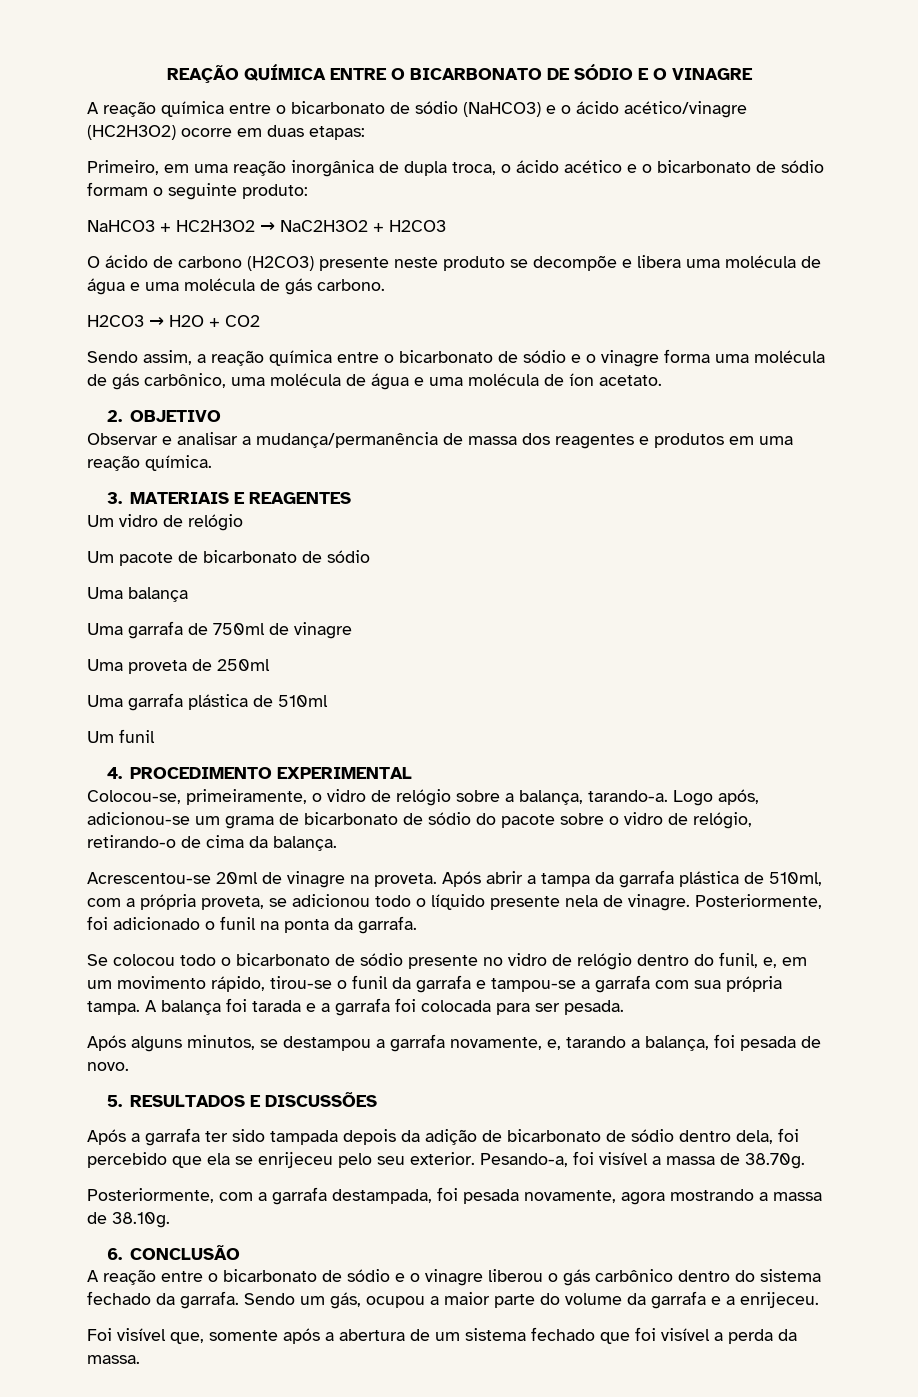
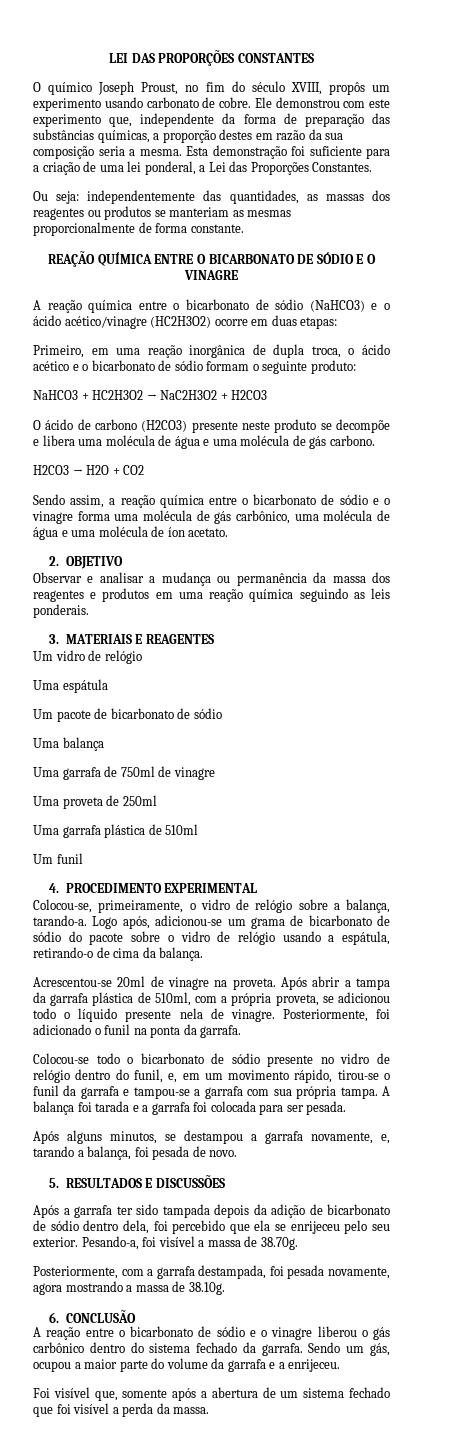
+ LEI DAS PROPORÇÕES CONSTANTES
+ O químico Joseph Proust, no fim do século XVIII, propôs um experimento usando carbonato de cobre. Ele demonstrou com este experimento que, independente da forma de preparação das substâncias químicas, a proporção destes em razão da sua composição seria a mesma. Esta demonstração foi suficiente para a criação de uma lei ponderal, a Lei das Proporções Constantes.
+ Ou seja: independentemente das quantidades, as massas dos reagentes ou produtos se manteriam as mesmas proporcionalmente de forma constante.
- Observar e analisar a mudança/permanência de massa dos reagentes e produtos em uma reação química.
+ Observar e analisar a mudança ou permanência da massa dos reagentes e produtos em uma reação química seguindo as leis ponderais.
+ Uma espátula
- Logo após, adicionou-se um grama de bicarbonato de sódio do pacote sobre o vidro de relógio, retirando-o de cima da balança.
+ Logo após, adicionou-se um grama de bicarbonato de sódio do pacote sobre o vidro de relógio usando a espátula, retirando-o de cima da balança.
- Se colocou todo o bicarbonato de sódio presente no vidro de relógio dentro do funil, e, em um movimento rápido, tirou-se o funil da garrafa e tampou-se a garrafa com sua própria tampa.
+ Colocou-se todo o bicarbonato de sódio presente no vidro de relógio dentro do funil, e, em um movimento rápido, tirou-se o funil da garrafa e tampou-se a garrafa com sua própria tampa.

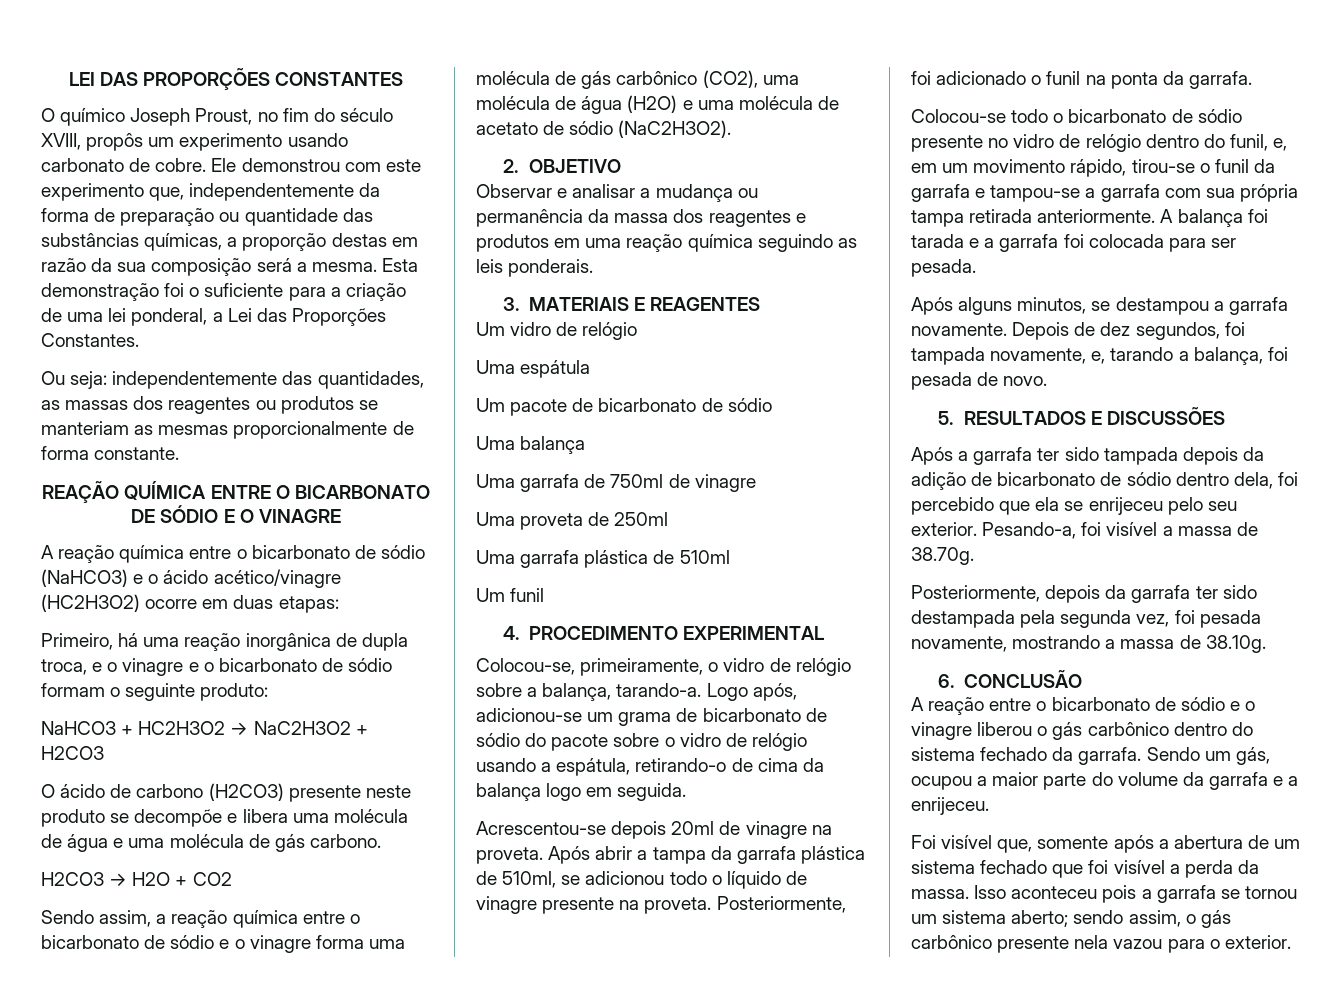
- Ele demonstrou com este experimento que, independente da forma de preparação das substâncias químicas, a proporção destes em razão da sua composição seria a mesma.
+ Ele demonstrou com este experimento que, independentemente da forma de preparação ou quantidade das substâncias químicas, a proporção destas em razão da sua composição será a mesma.
- Esta demonstração foi suficiente para a criação de uma lei ponderal, a Lei das Proporções Constantes.
+ Esta demonstração foi o suficiente para a criação de uma lei ponderal, a Lei das Proporções Constantes.
- Primeiro, em uma reação inorgânica de dupla troca, o ácido acético e o bicarbonato de sódio formam o seguinte produto:
+ Primeiro, há uma reação inorgânica de dupla troca, e o vinagre e o bicarbonato de sódio formam o seguinte produto:
- Sendo assim, a reação química entre o bicarbonato de sódio e o vinagre forma uma molécula de gás carbônico, uma molécula de água e uma molécula de íon acetato.
+ Sendo assim, a reação química entre o bicarbonato de sódio e o vinagre forma uma molécula de gás carbônico (CO2), uma molécula de água (H2O) e uma molécula de acetato de sódio (NaC2H3O2).
- Logo após, adicionou-se um grama de bicarbonato de sódio do pacote sobre o vidro de relógio usando a espátula, retirando-o de cima da balança.
+ Logo após, adicionou-se um grama de bicarbonato de sódio do pacote sobre o vidro de relógio usando a espátula, retirando-o de cima da balança logo em seguida.
- Acrescentou-se 20ml de vinagre na proveta.
+ Acrescentou-se depois 20ml de vinagre na proveta.
- Após abrir a tampa da garrafa plástica de 510ml, com a própria proveta, se adicionou todo o líquido presente nela de vinagre.
+ Após abrir a tampa da garrafa plástica de 510ml, se adicionou todo o líquido de vinagre presente na proveta.
- Colocou-se todo o bicarbonato de sódio presente no vidro de relógio dentro do funil, e, em um movimento rápido, tirou-se o funil da garrafa e tampou-se a garrafa com sua própria tampa.
+ Colocou-se todo o bicarbonato de sódio presente no vidro de relógio dentro do funil, e, em um movimento rápido, tirou-se o funil da garrafa e tampou-se a garrafa com sua própria tampa retirada anteriormente.
- Após alguns minutos, se destampou a garrafa novamente, e, tarando a balança, foi pesada de novo.
+ Após alguns minutos, se destampou a garrafa novamente. Depois de dez segundos, foi tampada novamente, e, tarando a balança, foi pesada de novo.
- Posteriormente, com a garrafa destampada, foi pesada novamente, agora mostrando a massa de 38.10g.
+ Posteriormente, depois da garrafa ter sido destampada pela segunda vez, foi pesada novamente, mostrando a massa de 38.10g.
+ Isso aconteceu pois a garrafa se tornou um sistema aberto; sendo assim, o gás carbônico presente nela vazou para o exterior.

